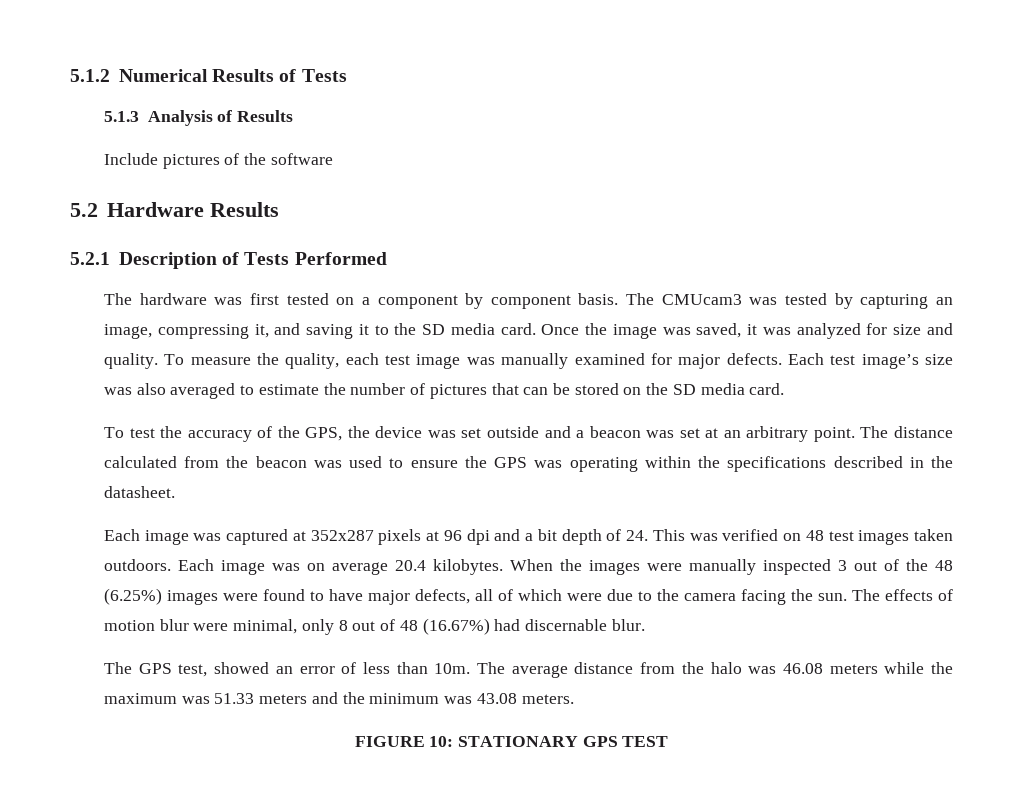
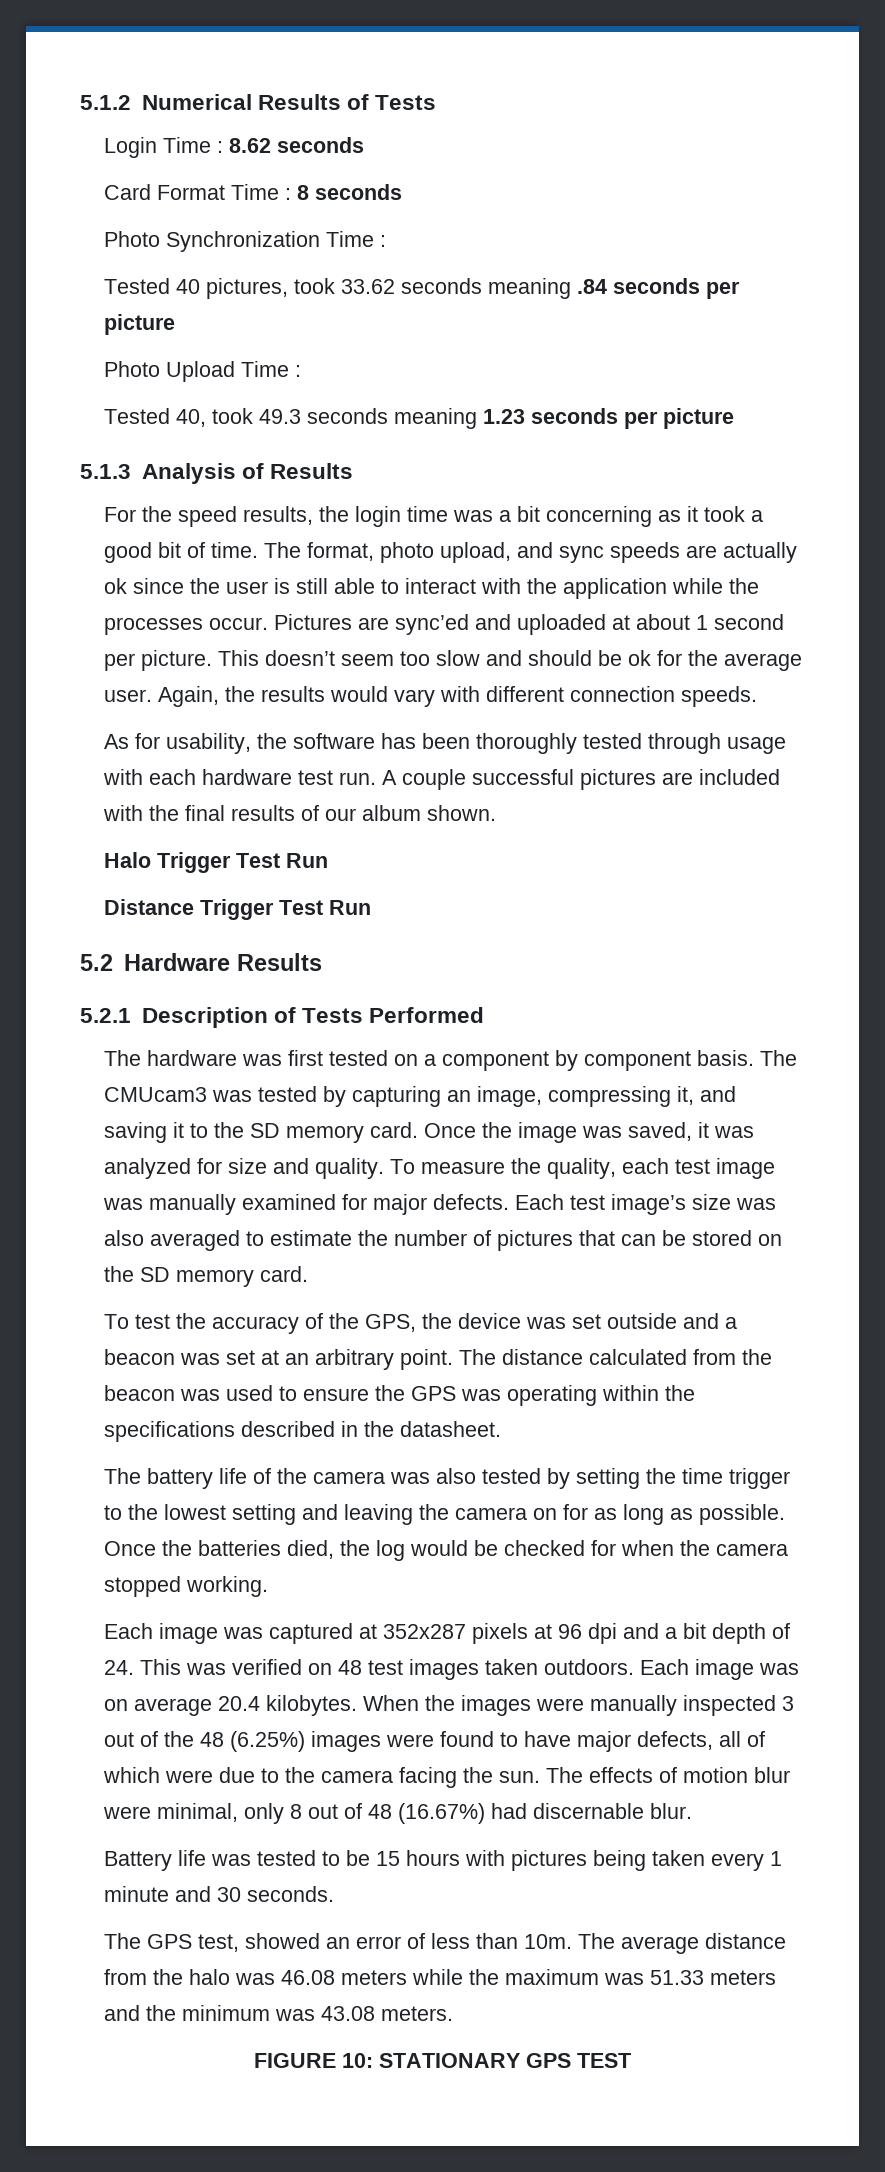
+ Login Time : 8.62 seconds
+ Card Format Time : 8 seconds
+ Photo Synchronization Time :
+ Tested 40 pictures, took 33.62 seconds meaning .84 seconds per picture
+ Photo Upload Time :
+ Tested 40, took 49.3 seconds meaning 1.23 seconds per picture
  5.1.3 Analysis of Results
- Include pictures of the software
+ For the speed results, the login time was a bit concerning as it took a good bit of time. The format, photo upload, and sync speeds are actually ok since the user is still able to interact with the application while the processes occur. Pictures are sync’ed and uploaded at about 1 second per picture. This doesn’t seem too slow and should be ok for the average user. Again, the results would vary with different connection speeds.
+ As for usability, the software has been thoroughly tested through usage with each hardware test run. A couple successful pictures are included with the final results of our album shown.
+ Halo Trigger Test Run
+ Distance Trigger Test Run
- The CMUcam3 was tested by capturing an image, compressing it, and saving it to the SD media card.
+ The CMUcam3 was tested by capturing an image, compressing it, and saving it to the SD memory card.
- Each test image’s size was also averaged to estimate the number of pictures that can be stored on the SD media card.
+ Each test image’s size was also averaged to estimate the number of pictures that can be stored on the SD memory card.
+ The battery life of the camera was also tested by setting the time trigger to the lowest setting and leaving the camera on for as long as possible. Once the batteries died, the log would be checked for when the camera stopped working.
+ Battery life was tested to be 15 hours with pictures being taken every 1 minute and 30 seconds.

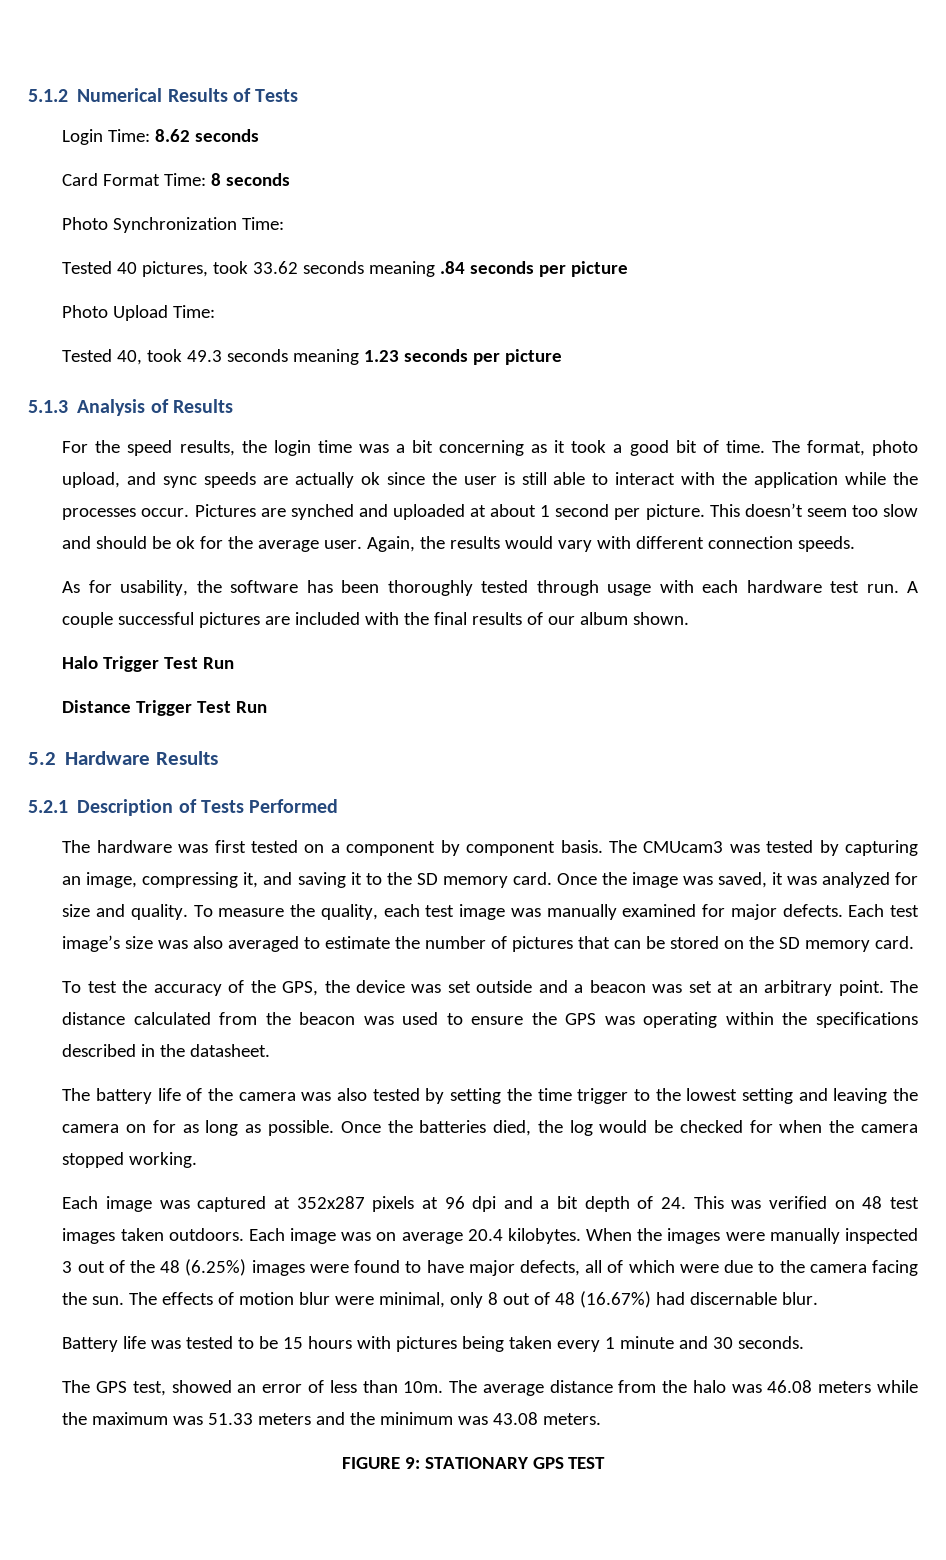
- Login Time : 8.62 seconds
+ Login Time: 8.62 seconds
- Card Format Time : 8 seconds
+ Card Format Time: 8 seconds
- Photo Synchronization Time :
+ Photo Synchronization Time:
- Photo Upload Time :
+ Photo Upload Time:
- Pictures are sync’ed and uploaded at about 1 second per picture.
+ Pictures are synched and uploaded at about 1 second per picture.
- FIGURE 10: STATIONARY GPS TEST
+ FIGURE 9: STATIONARY GPS TEST

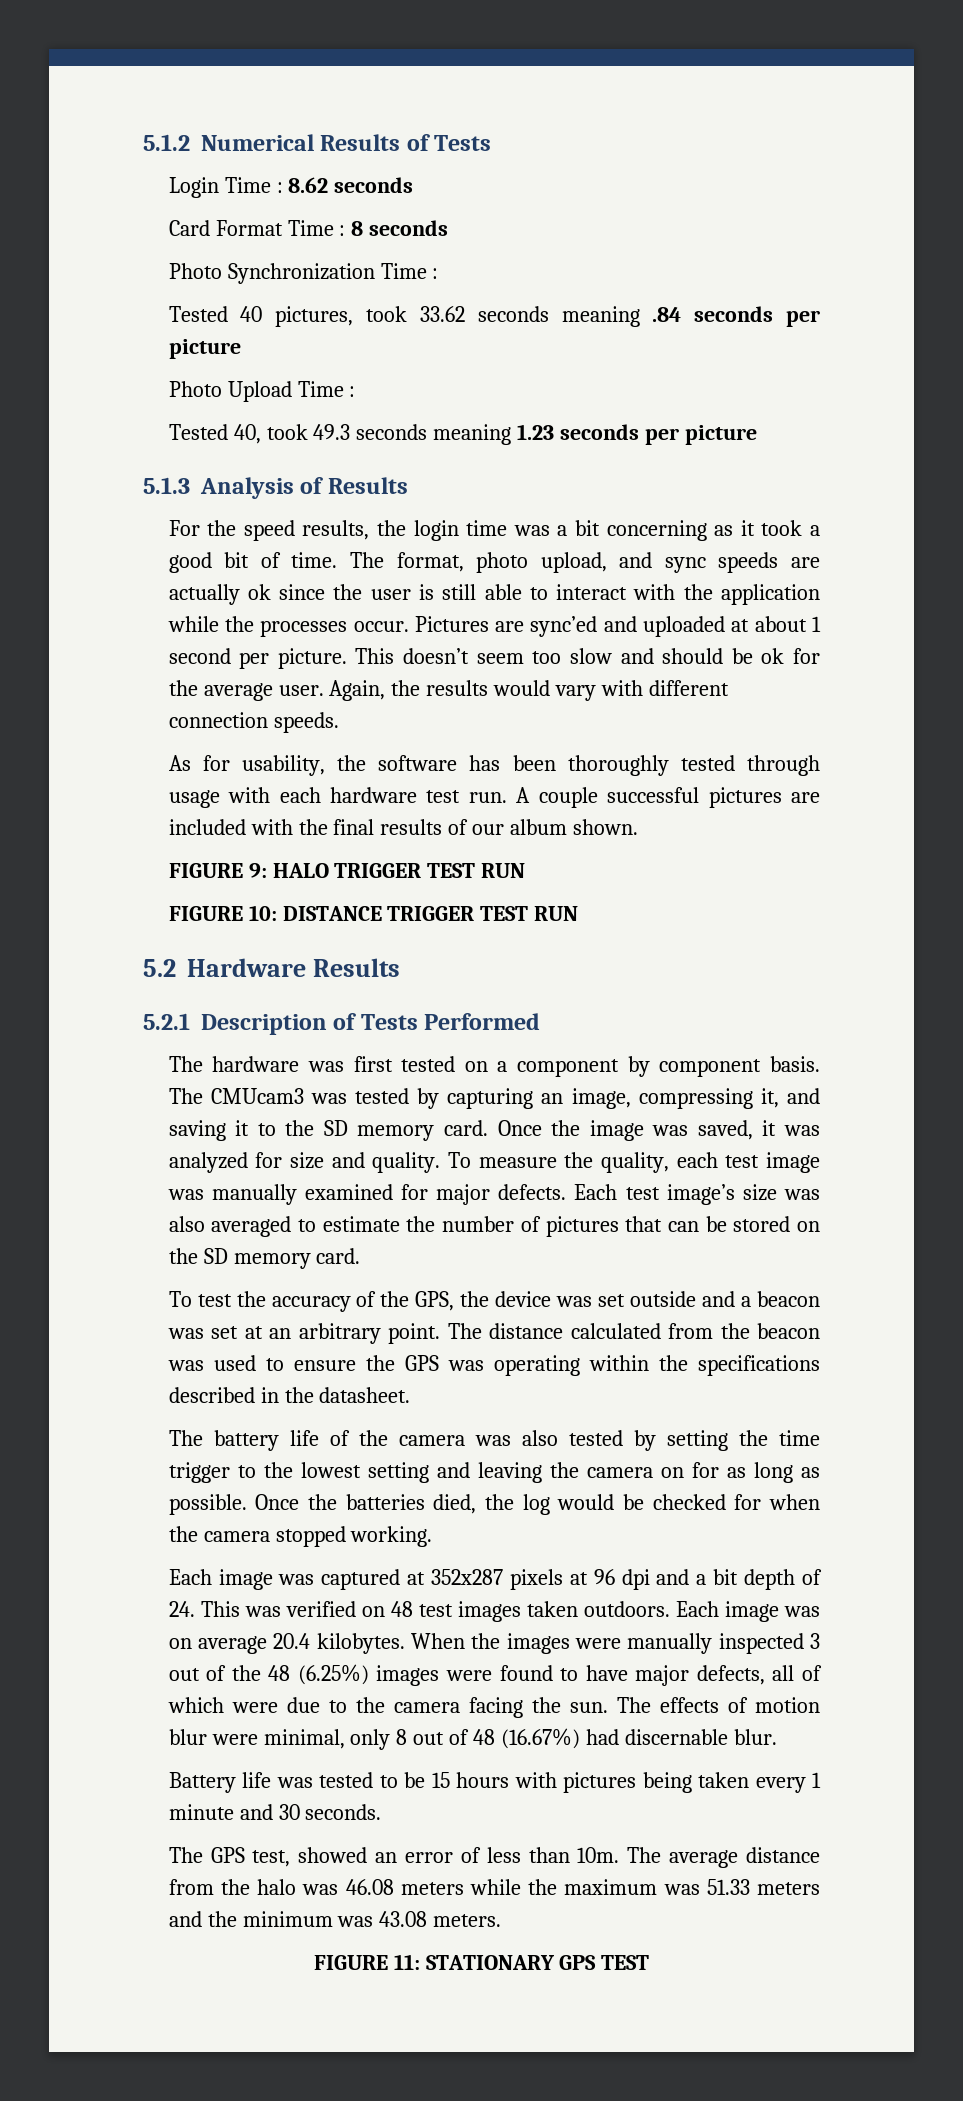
- Login Time: 8.62 seconds
+ Login Time : 8.62 seconds
- Card Format Time: 8 seconds
+ Card Format Time : 8 seconds
- Photo Synchronization Time:
+ Photo Synchronization Time :
- Photo Upload Time:
+ Photo Upload Time :
- Pictures are synched and uploaded at about 1 second per picture.
+ Pictures are sync’ed and uploaded at about 1 second per picture.
- Halo Trigger Test Run
- Distance Trigger Test Run
+ FIGURE 9: HALO TRIGGER TEST RUN
+ FIGURE 10: DISTANCE TRIGGER TEST RUN
- FIGURE 9: STATIONARY GPS TEST
+ FIGURE 11: STATIONARY GPS TEST

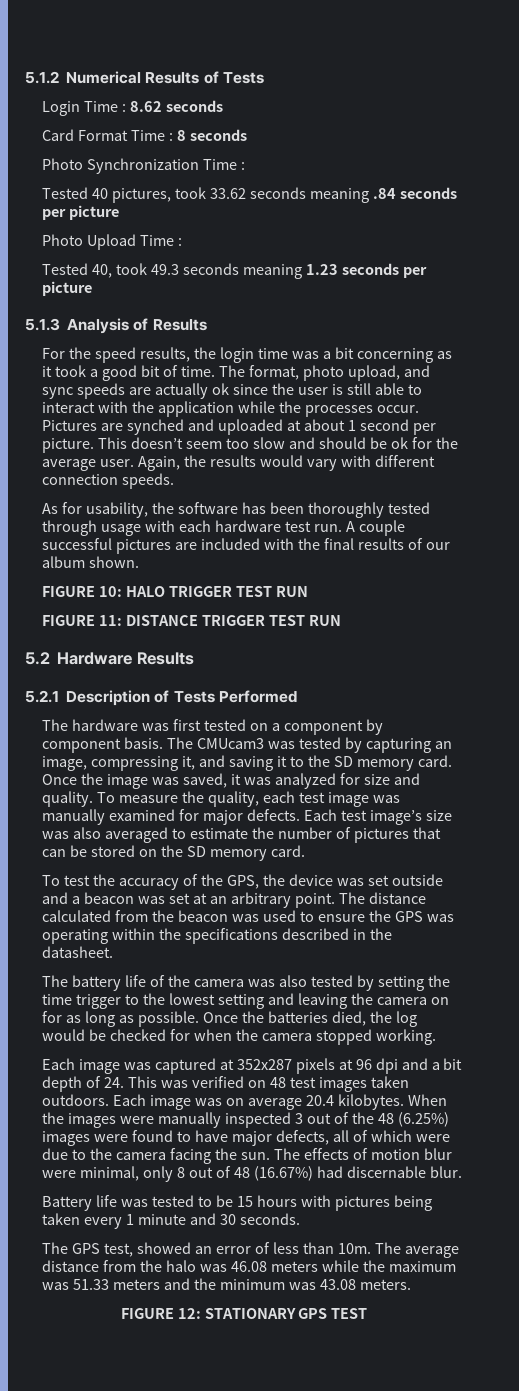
- Pictures are sync’ed and uploaded at about 1 second per picture.
+ Pictures are synched and uploaded at about 1 second per picture.
- FIGURE 9: HALO TRIGGER TEST RUN
+ FIGURE 10: HALO TRIGGER TEST RUN
- FIGURE 10: DISTANCE TRIGGER TEST RUN
+ FIGURE 11: DISTANCE TRIGGER TEST RUN
- FIGURE 11: STATIONARY GPS TEST
+ FIGURE 12: STATIONARY GPS TEST

